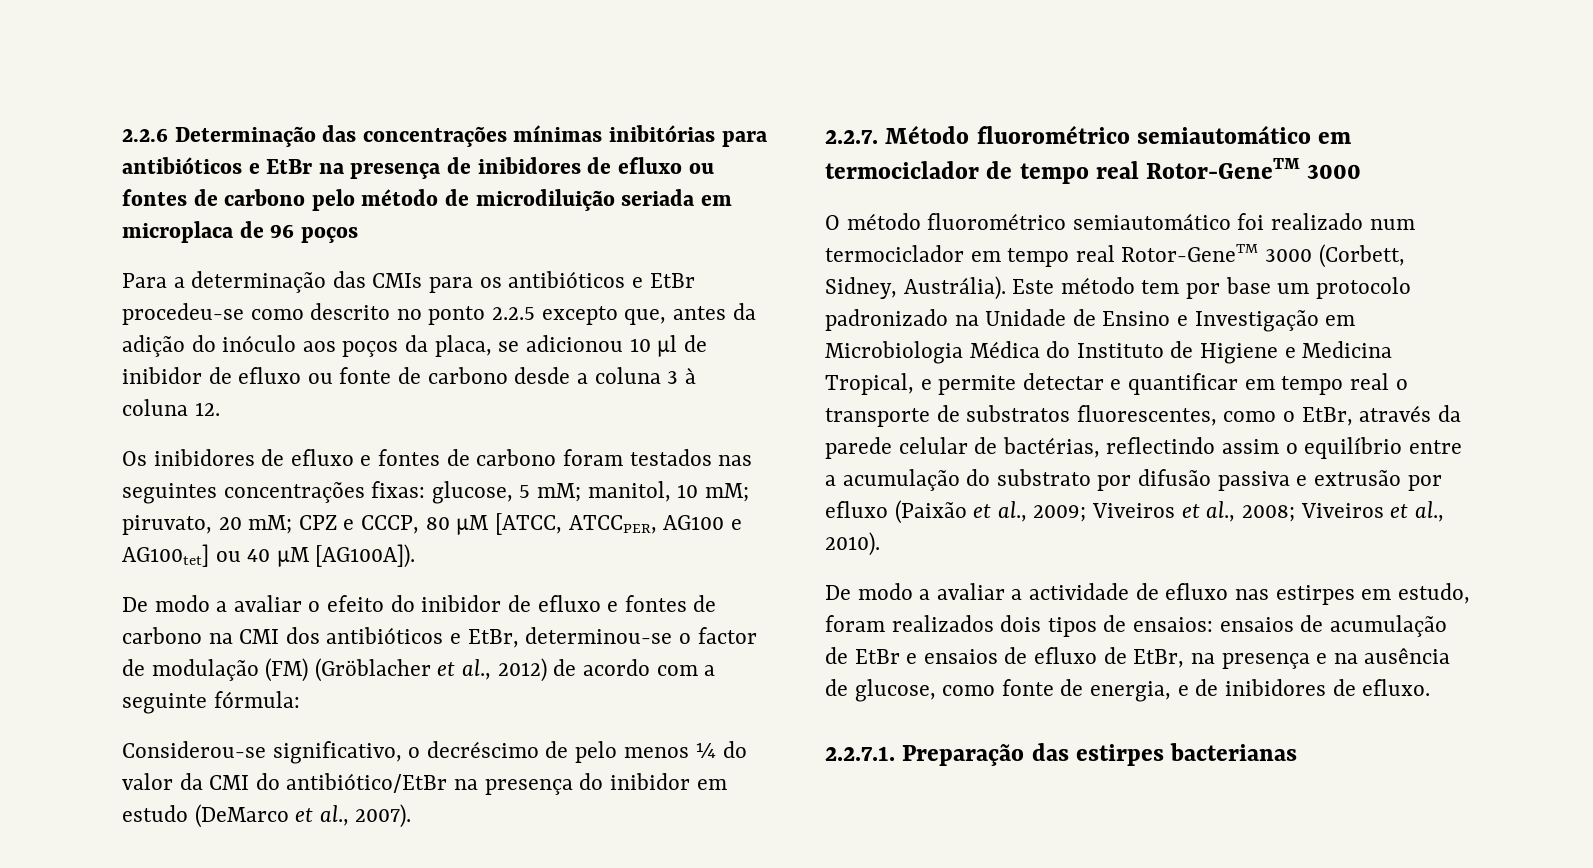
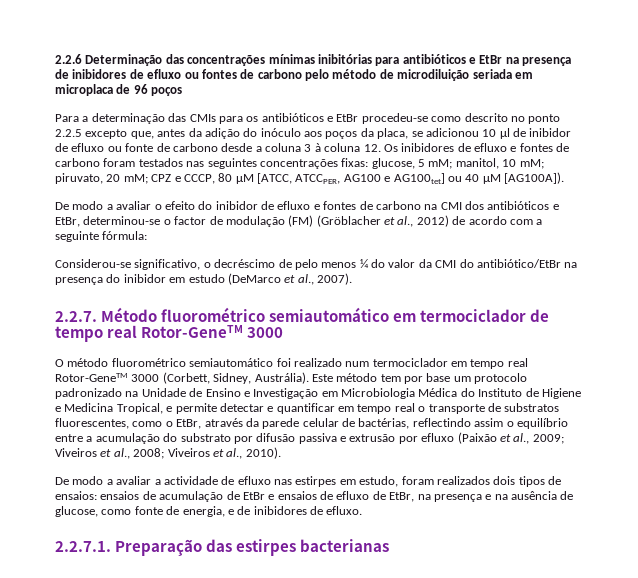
- Para a determinação das CMIs para os antibióticos e EtBr procedeu-se como descrito no ponto 2.2.5 excepto que, antes da adição do inóculo aos poços da placa, se adicionou 10 µl de inibidor de efluxo ou fonte de carbono desde a coluna 3 à coluna 12.
- Os inibidores de efluxo e fontes de carbono foram testados nas seguintes concentrações fixas:
+ Para a determinação das CMIs para os antibióticos e EtBr procedeu-se como descrito no ponto 2.2.5 excepto que, antes da adição do inóculo aos poços da placa, se adicionou 10 µl de inibidor de efluxo ou fonte de carbono desde a coluna 3 à coluna 12. Os inibidores de efluxo e fontes de carbono foram testados nas seguintes concentrações fixas:

